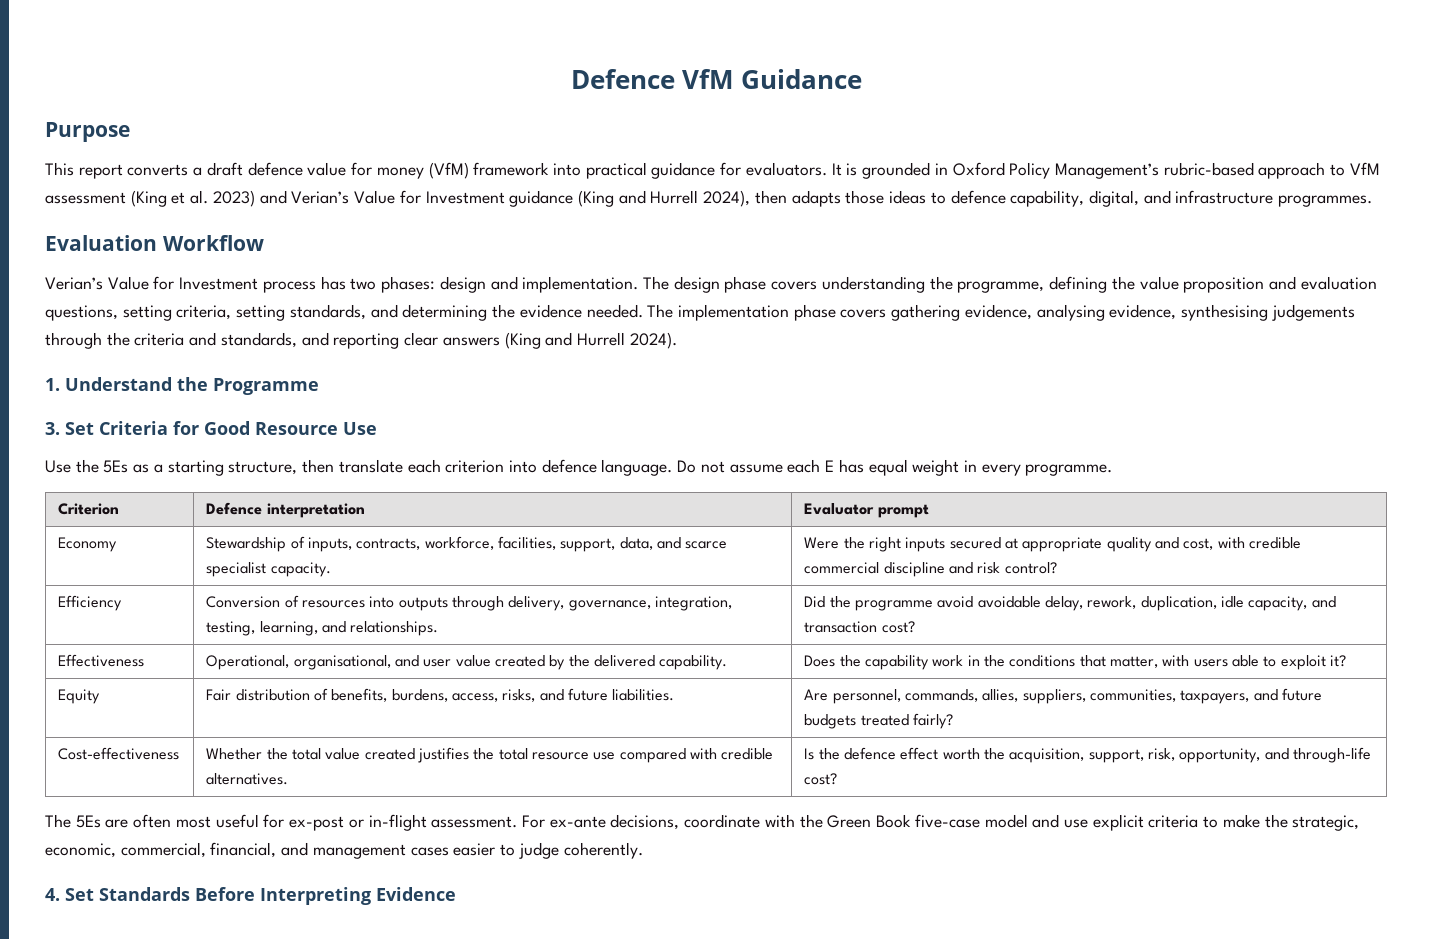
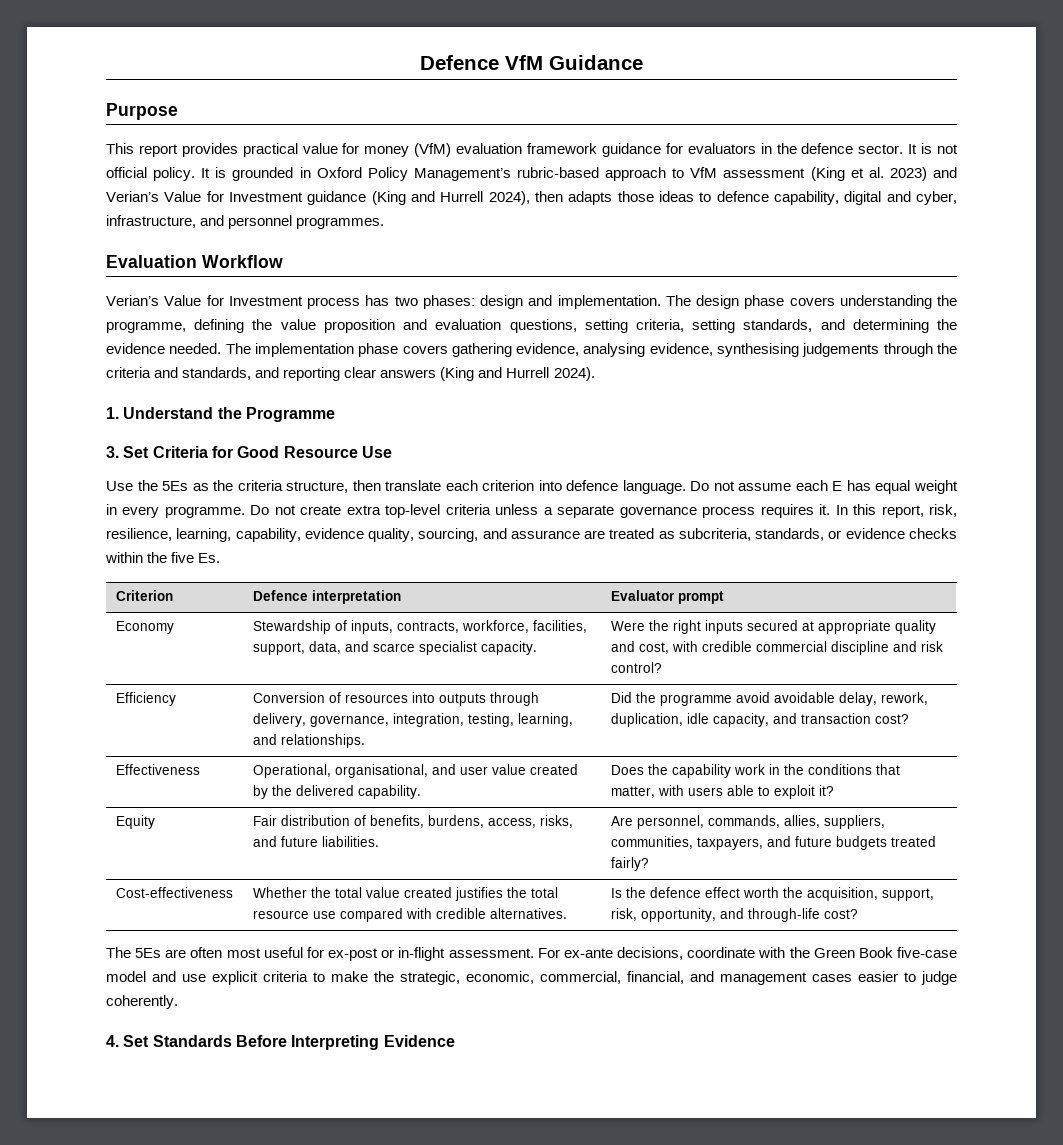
- This report converts a draft defence value for money (VfM) framework into practical guidance for evaluators.
+ This report provides practical value for money (VfM) evaluation framework guidance for evaluators in the defence sector. It is not official policy.
- It is grounded in Oxford Policy Management’s rubric-based approach to VfM assessment (King et al. 2023) and Verian’s Value for Investment guidance (King and Hurrell 2024), then adapts those ideas to defence capability, digital, and infrastructure programmes.
+ It is grounded in Oxford Policy Management’s rubric-based approach to VfM assessment (King et al. 2023) and Verian’s Value for Investment guidance (King and Hurrell 2024), then adapts those ideas to defence capability, digital and cyber, infrastructure, and personnel programmes.
- Use the 5Es as a starting structure, then translate each criterion into defence language.
+ Use the 5Es as the criteria structure, then translate each criterion into defence language.
+ Do not create extra top-level criteria unless a separate governance process requires it. In this report, risk, resilience, learning, capability, evidence quality, sourcing, and assurance are treated as subcriteria, standards, or evidence checks within the five Es.

